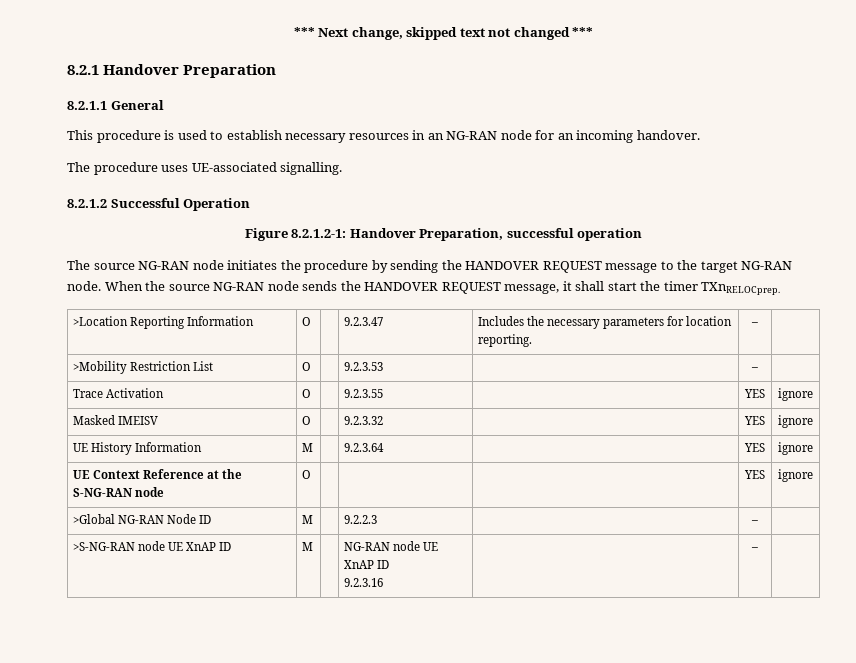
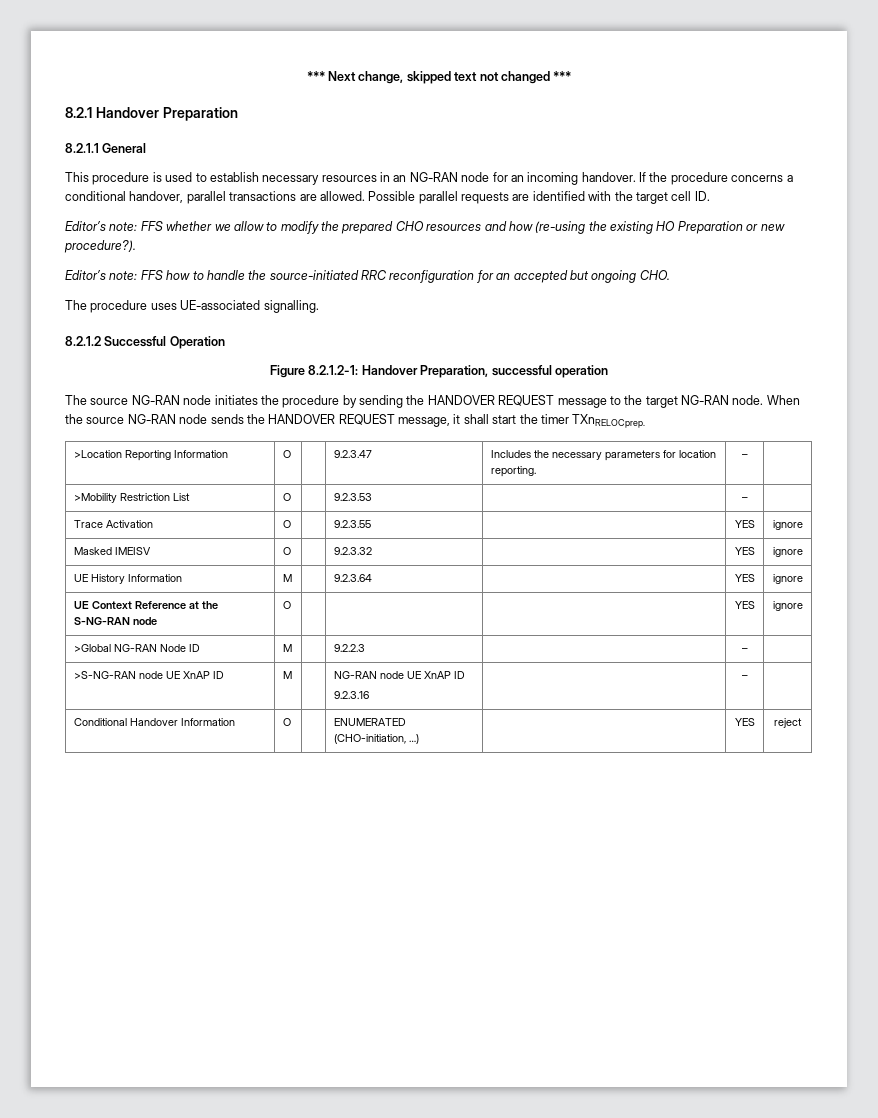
+ If the procedure concerns a conditional handover, parallel transactions are allowed. Possible parallel requests are identified with the target cell ID.
+ Editor’s note: FFS whether we allow to modify the prepared CHO resources and how (re-using the existing HO Preparation or new procedure?).
+ Editor’s note: FFS how to handle the source-initiated RRC reconfiguration for an accepted but ongoing CHO.
+ Conditional Handover Information | O | | ENUMERATED (CHO-initiation, …) | | YES | reject

